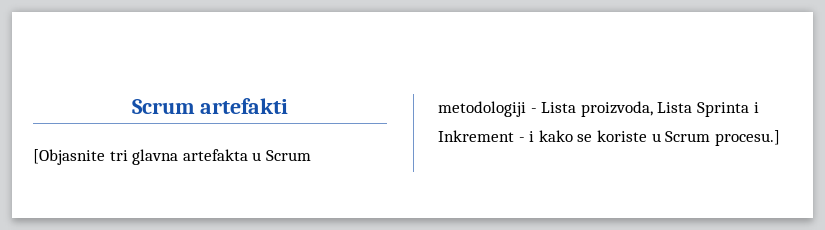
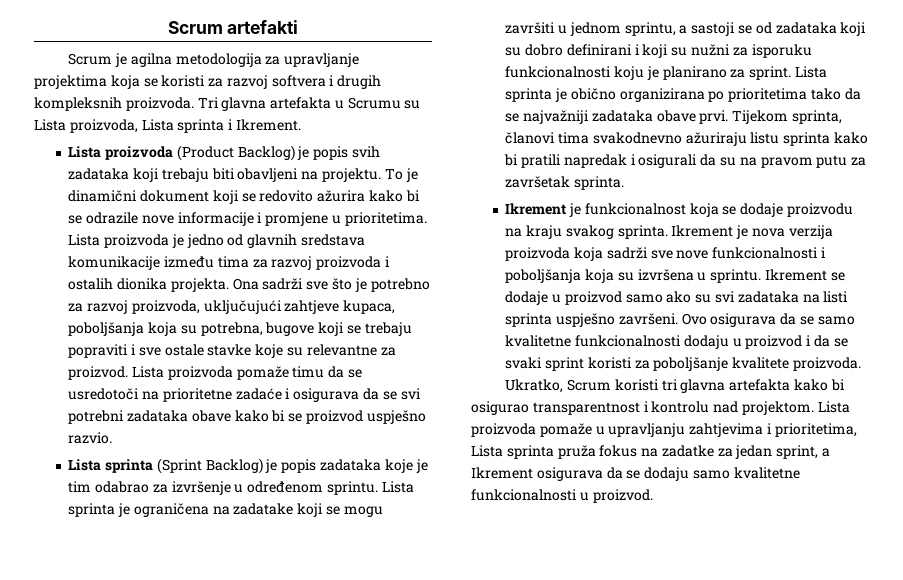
- [Objasnite tri glavna artefakta u Scrum metodologiji - Lista proizvoda, Lista Sprinta i Inkrement - i kako se koriste u Scrum procesu.]
+ Scrum je agilna metodologija za upravljanje projektima koja se koristi za razvoj softvera i drugih kompleksnih proizvoda. Tri glavna artefakta u Scrumu su Lista proizvoda, Lista sprinta i Ikrement.
+ Lista proizvoda (Product Backlog) je popis svih zadataka koji trebaju biti obavljeni na projektu. To je dinamični dokument koji se redovito ažurira kako bi se odrazile nove informacije i promjene u prioritetima. Lista proizvoda je jedno od glavnih sredstava komunikacije između tima za razvoj proizvoda i ostalih dionika projekta. Ona sadrži sve što je potrebno za razvoj proizvoda, uključujući zahtjeve kupaca, poboljšanja koja su potrebna, bugove koji se trebaju popraviti i sve ostale stavke koje su relevantne za proizvod. Lista proizvoda pomaže timu da se usredotoči na prioritetne zadaće i osigurava da se svi potrebni zadataka obave kako bi se proizvod uspješno razvio.
+ Lista sprinta (Sprint Backlog) je popis zadataka koje je tim odabrao za izvršenje u određenom sprintu. Lista sprinta je ograničena na zadatake koji se mogu završiti u jednom sprintu, a sastoji se od zadataka koji su dobro definirani i koji su nužni za isporuku funkcionalnosti koju je planirano za sprint. Lista sprinta je obično organizirana po prioritetima tako da se najvažniji zadataka obave prvi. Tijekom sprinta, članovi tima svakodnevno ažuriraju listu sprinta kako bi pratili napredak i osigurali da su na pravom putu za završetak sprinta.
+ Ikrement je funkcionalnost koja se dodaje proizvodu na kraju svakog sprinta. Ikrement je nova verzija proizvoda koja sadrži sve nove funkcionalnosti i poboljšanja koja su izvršena u sprintu. Ikrement se dodaje u proizvod samo ako su svi zadataka na listi sprinta uspješno završeni. Ovo osigurava da se samo kvalitetne funkcionalnosti dodaju u proizvod i da se svaki sprint koristi za poboljšanje kvalitete proizvoda.
+ Ukratko, Scrum koristi tri glavna artefakta kako bi osigurao transparentnost i kontrolu nad projektom. Lista proizvoda pomaže u upravljanju zahtjevima i prioritetima, Lista sprinta pruža fokus na zadatke za jedan sprint, a Ikrement osigurava da se dodaju samo kvalitetne funkcionalnosti u proizvod.

